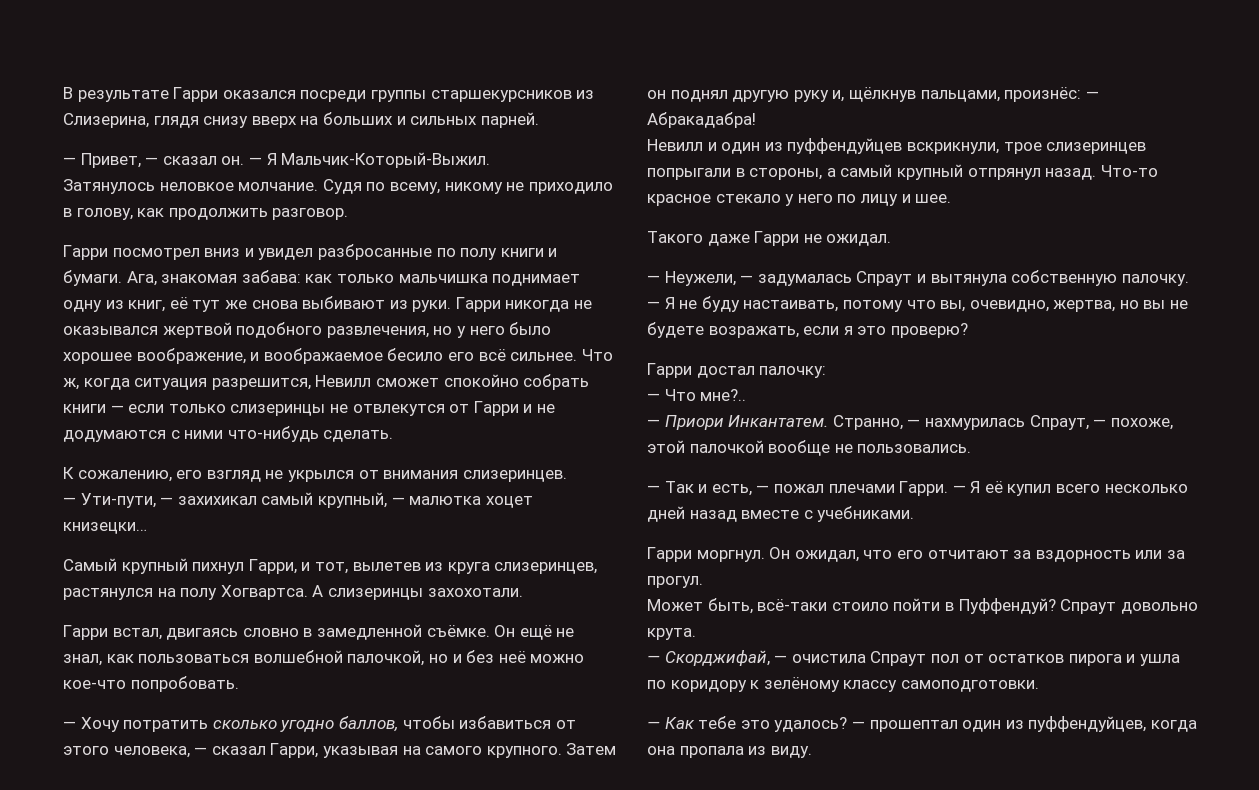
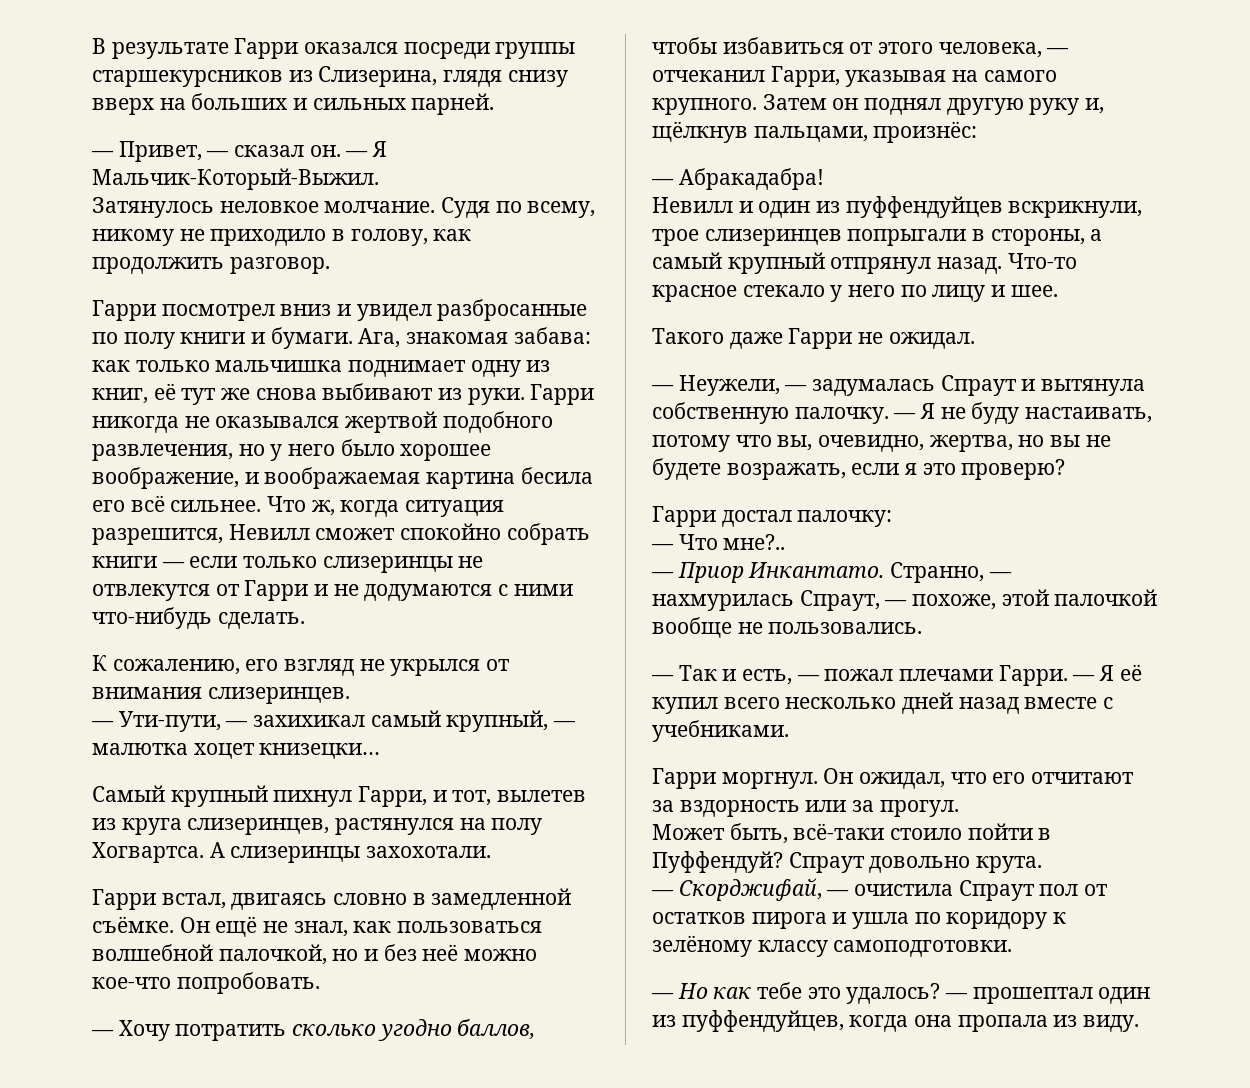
- Гарри никогда не оказывался жертвой подобного развлечения, но у него было хорошее воображение, и воображаемое бесило его всё сильнее.
+ Гарри никогда не оказывался жертвой подобного развлечения, но у него было хорошее воображение, и воображаемая картина бесила его всё сильнее.
- — Хочу потратить сколько угодно баллов, чтобы избавиться от этого человека, — сказал Гарри, указывая на самого крупного.
+ — Хочу потратить сколько угодно баллов, чтобы избавиться от этого человека, — отчеканил Гарри, указывая на самого крупного.
- Затем он поднял другую руку и, щёлкнув пальцами, произнёс: — Абракадабра!
+ Затем он поднял другую руку и, щёлкнув пальцами, произнёс:
+ — Абракадабра!
- — Приори Инкантатем.
+ — Приор Инкантато.
- — Как тебе это удалось?
+ — Но как тебе это удалось?

